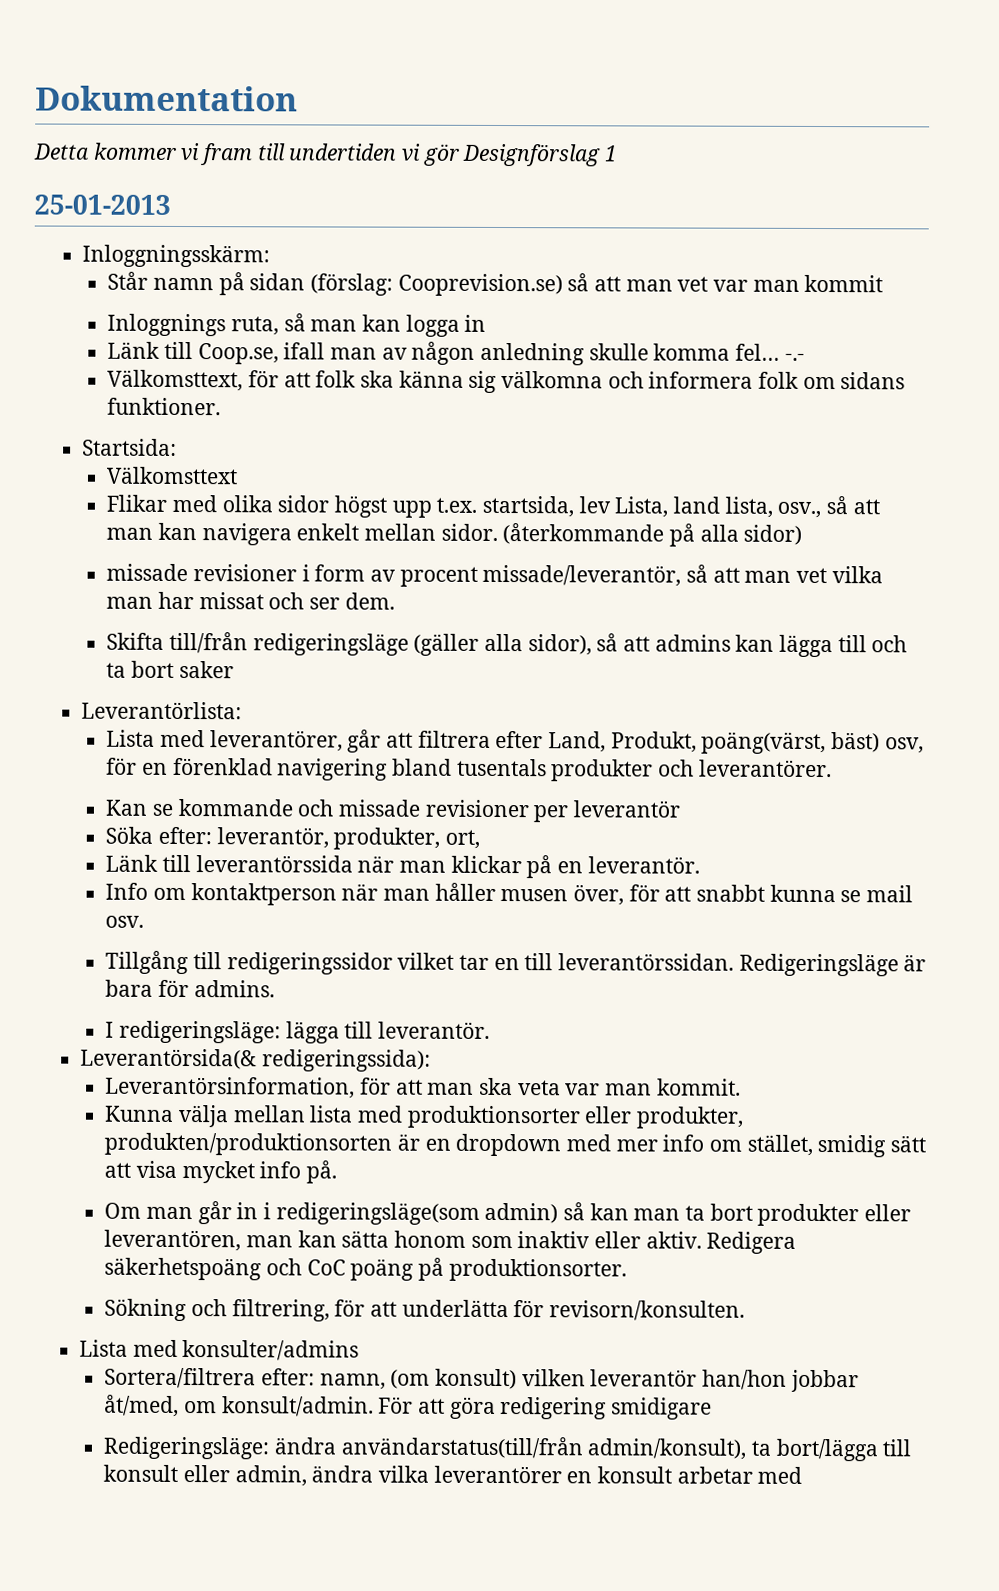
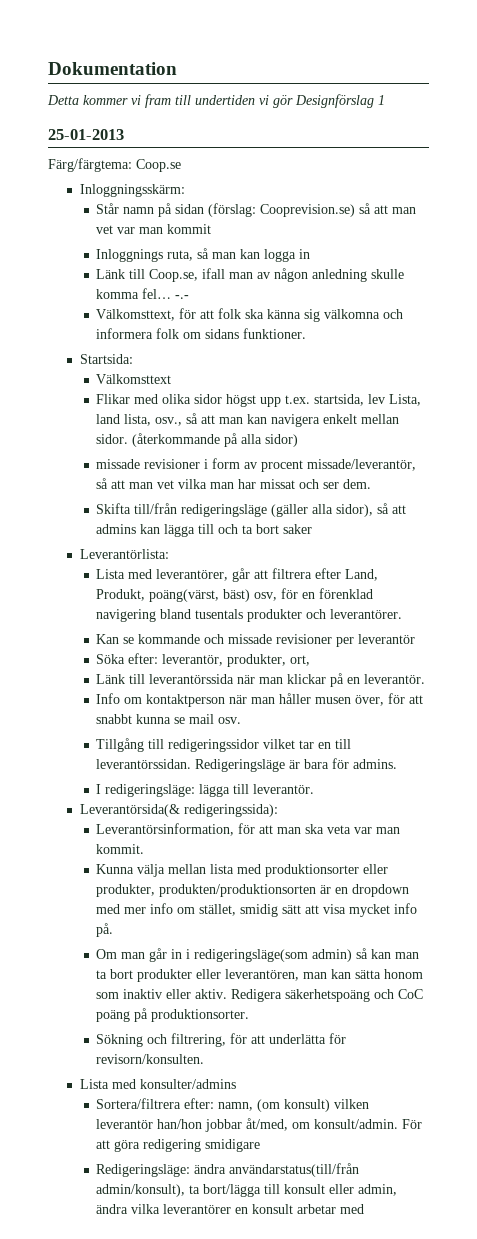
+ Färg/färgtema: Coop.se

